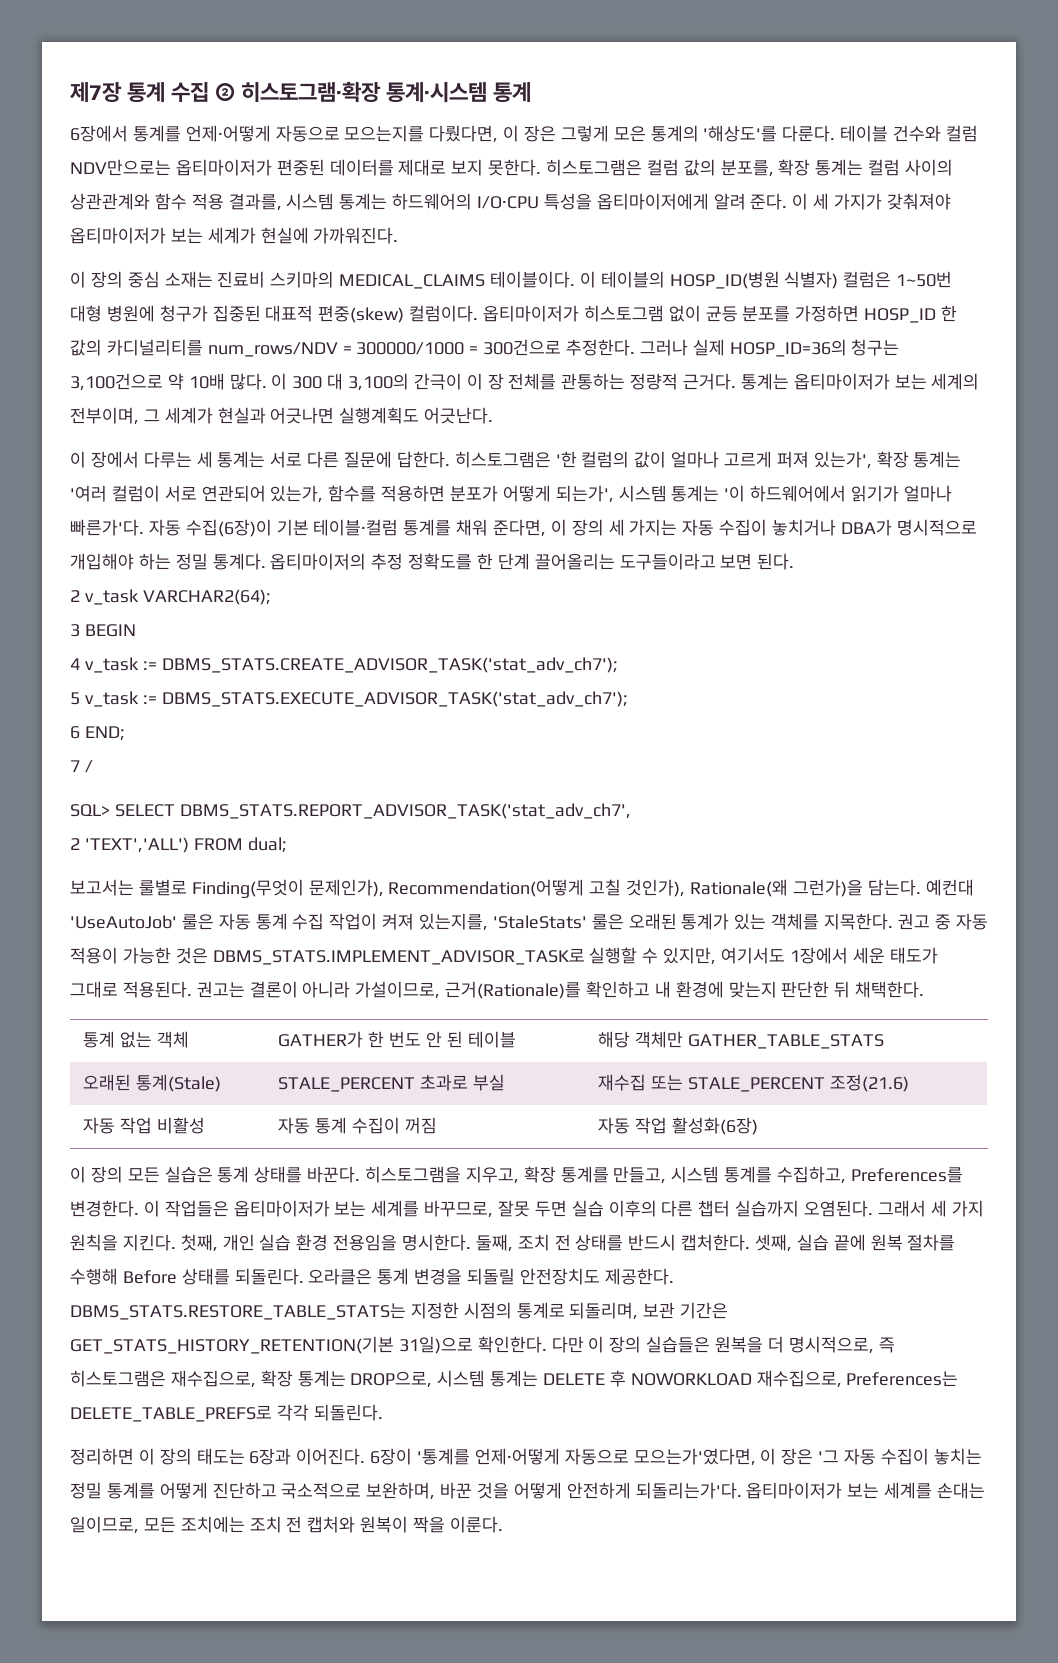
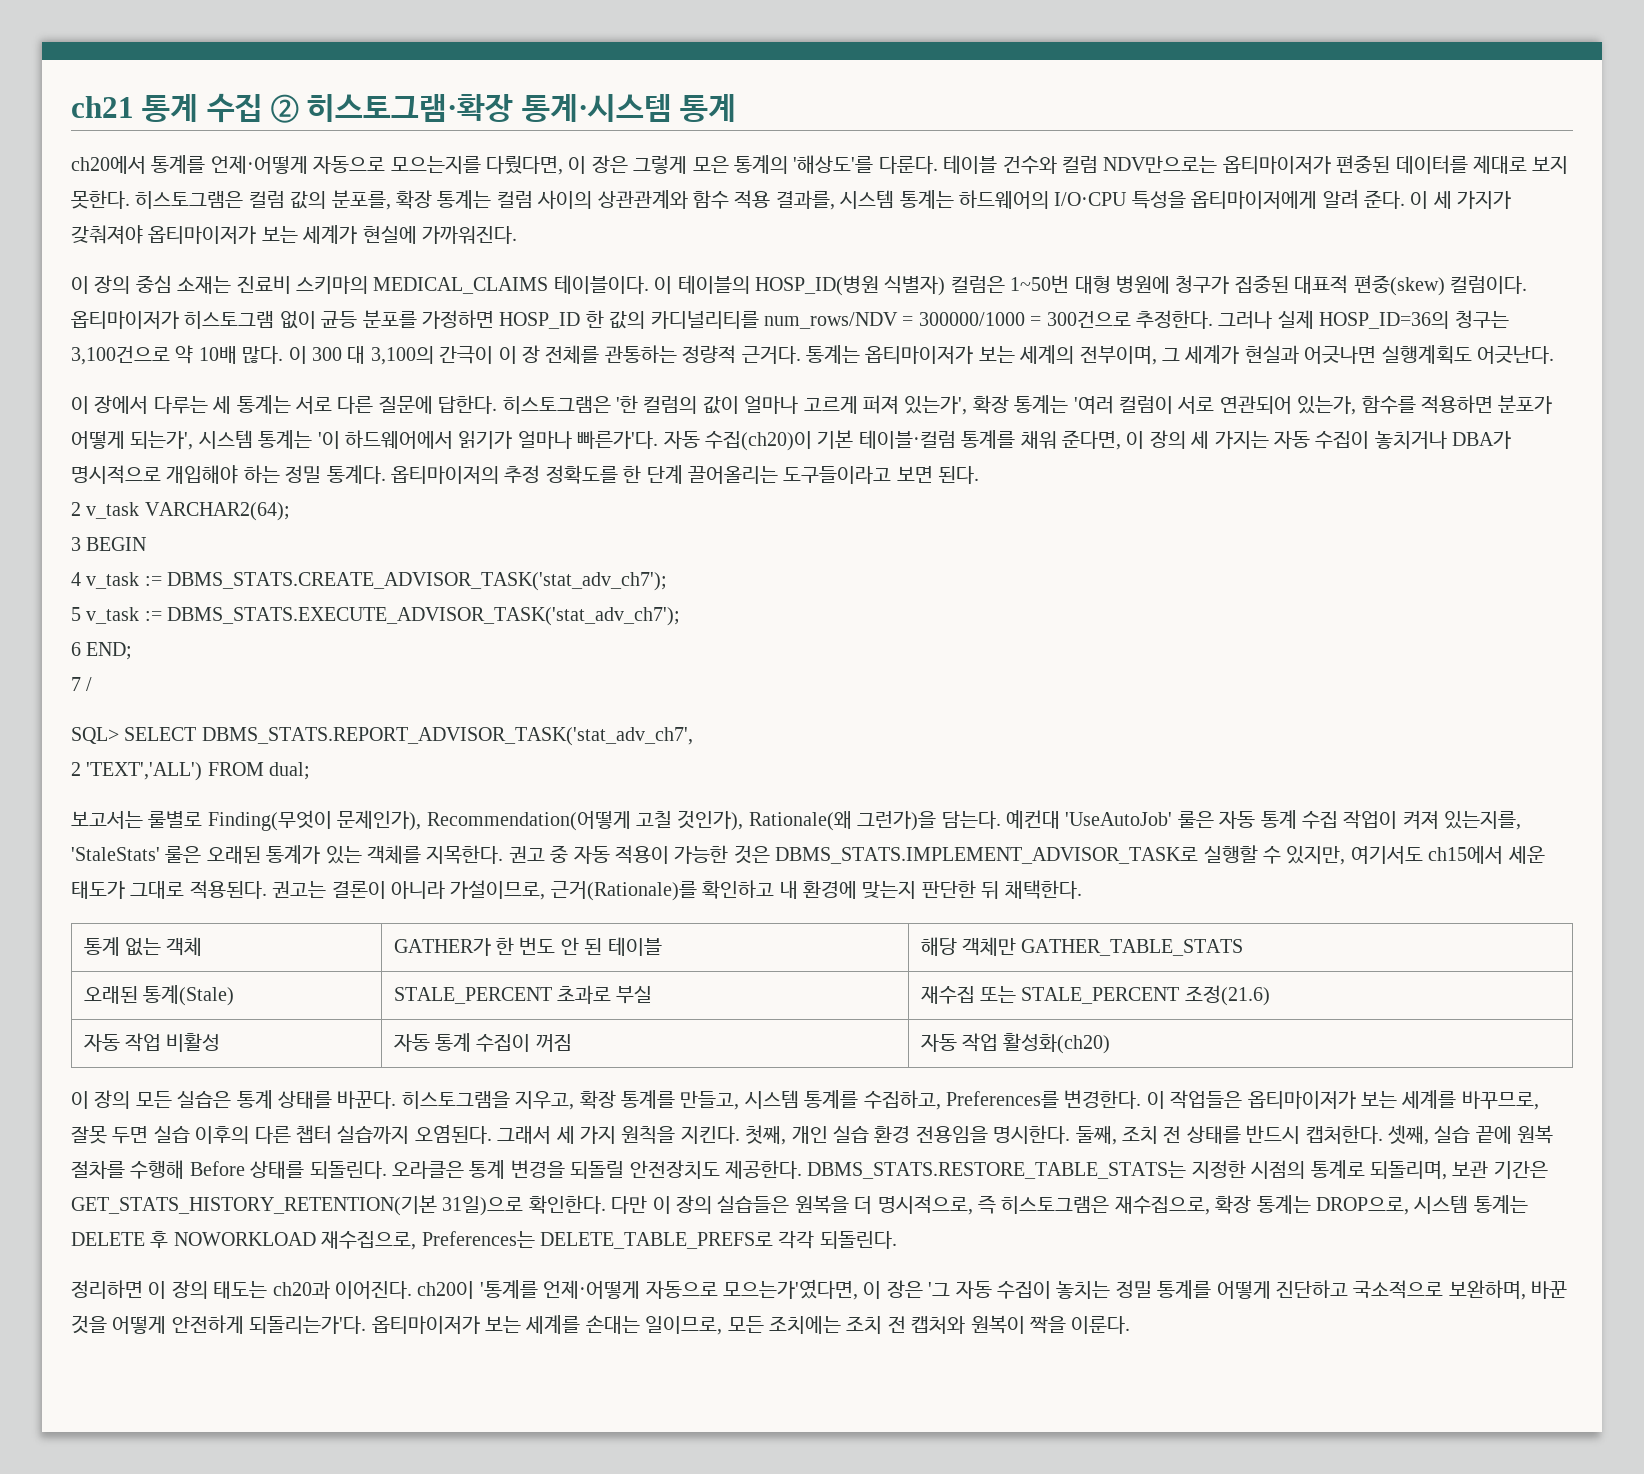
- 제7장 통계 수집 ② 히스토그램·확장 통계·시스템 통계
+ ch21 통계 수집 ② 히스토그램·확장 통계·시스템 통계
- 6장에서 통계를 언제·어떻게 자동으로 모으는지를 다뤘다면, 이 장은 그렇게 모은 통계의 '해상도'를 다룬다.
+ ch20에서 통계를 언제·어떻게 자동으로 모으는지를 다뤘다면, 이 장은 그렇게 모은 통계의 '해상도'를 다룬다.
- 자동 수집(6장)이 기본 테이블·컬럼 통계를 채워 준다면, 이 장의 세 가지는 자동 수집이 놓치거나 DBA가 명시적으로 개입해야 하는 정밀 통계다.
+ 자동 수집(ch20)이 기본 테이블·컬럼 통계를 채워 준다면, 이 장의 세 가지는 자동 수집이 놓치거나 DBA가 명시적으로 개입해야 하는 정밀 통계다.
- 권고 중 자동 적용이 가능한 것은 DBMS_STATS.IMPLEMENT_ADVISOR_TASK로 실행할 수 있지만, 여기서도 1장에서 세운 태도가 그대로 적용된다.
+ 권고 중 자동 적용이 가능한 것은 DBMS_STATS.IMPLEMENT_ADVISOR_TASK로 실행할 수 있지만, 여기서도 ch15에서 세운 태도가 그대로 적용된다.
- 자동 작업 비활성 | 자동 통계 수집이 꺼짐 | 자동 작업 활성화(6장)
+ 자동 작업 비활성 | 자동 통계 수집이 꺼짐 | 자동 작업 활성화(ch20)
- 정리하면 이 장의 태도는 6장과 이어진다. 6장이 '통계를 언제·어떻게 자동으로 모으는가'였다면, 이 장은 '그 자동 수집이 놓치는 정밀 통계를 어떻게 진단하고 국소적으로 보완하며, 바꾼 것을 어떻게 안전하게 되돌리는가'다.
+ 정리하면 이 장의 태도는 ch20과 이어진다. ch20이 '통계를 언제·어떻게 자동으로 모으는가'였다면, 이 장은 '그 자동 수집이 놓치는 정밀 통계를 어떻게 진단하고 국소적으로 보완하며, 바꾼 것을 어떻게 안전하게 되돌리는가'다.

